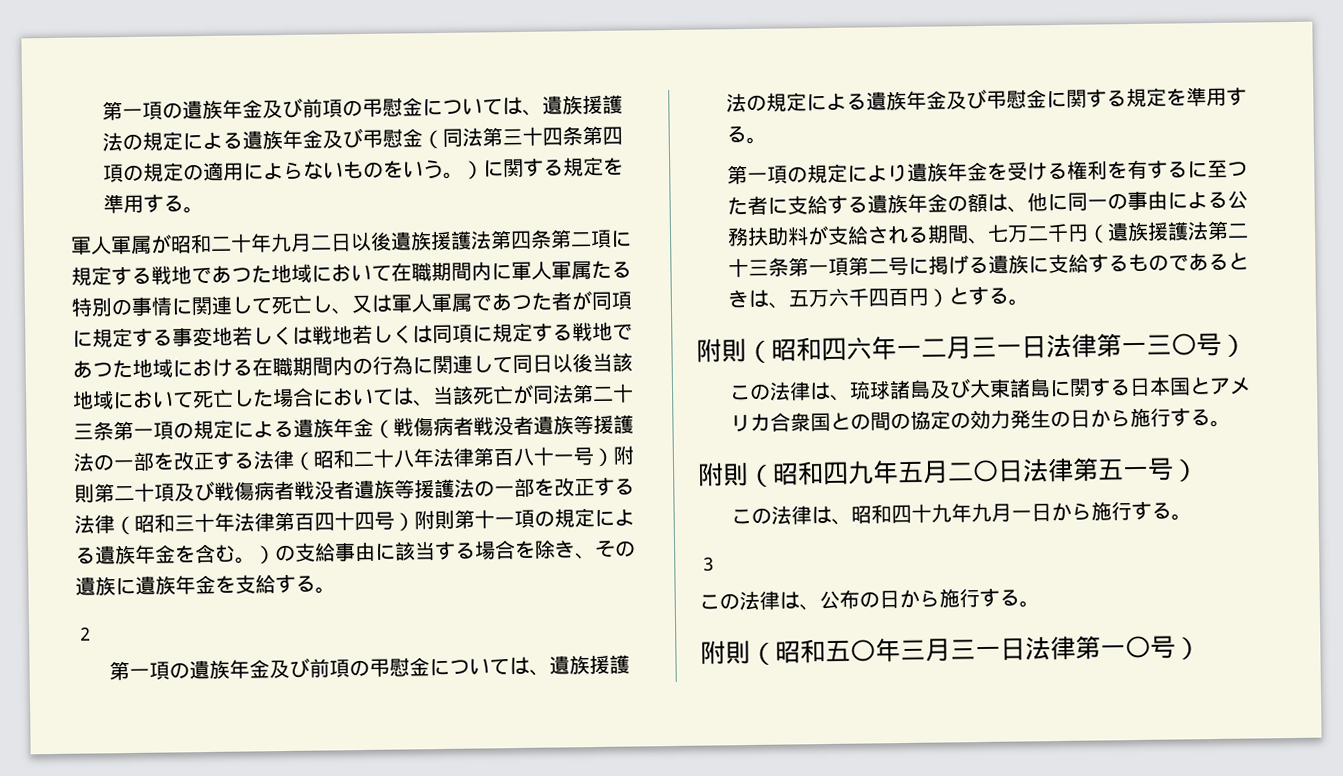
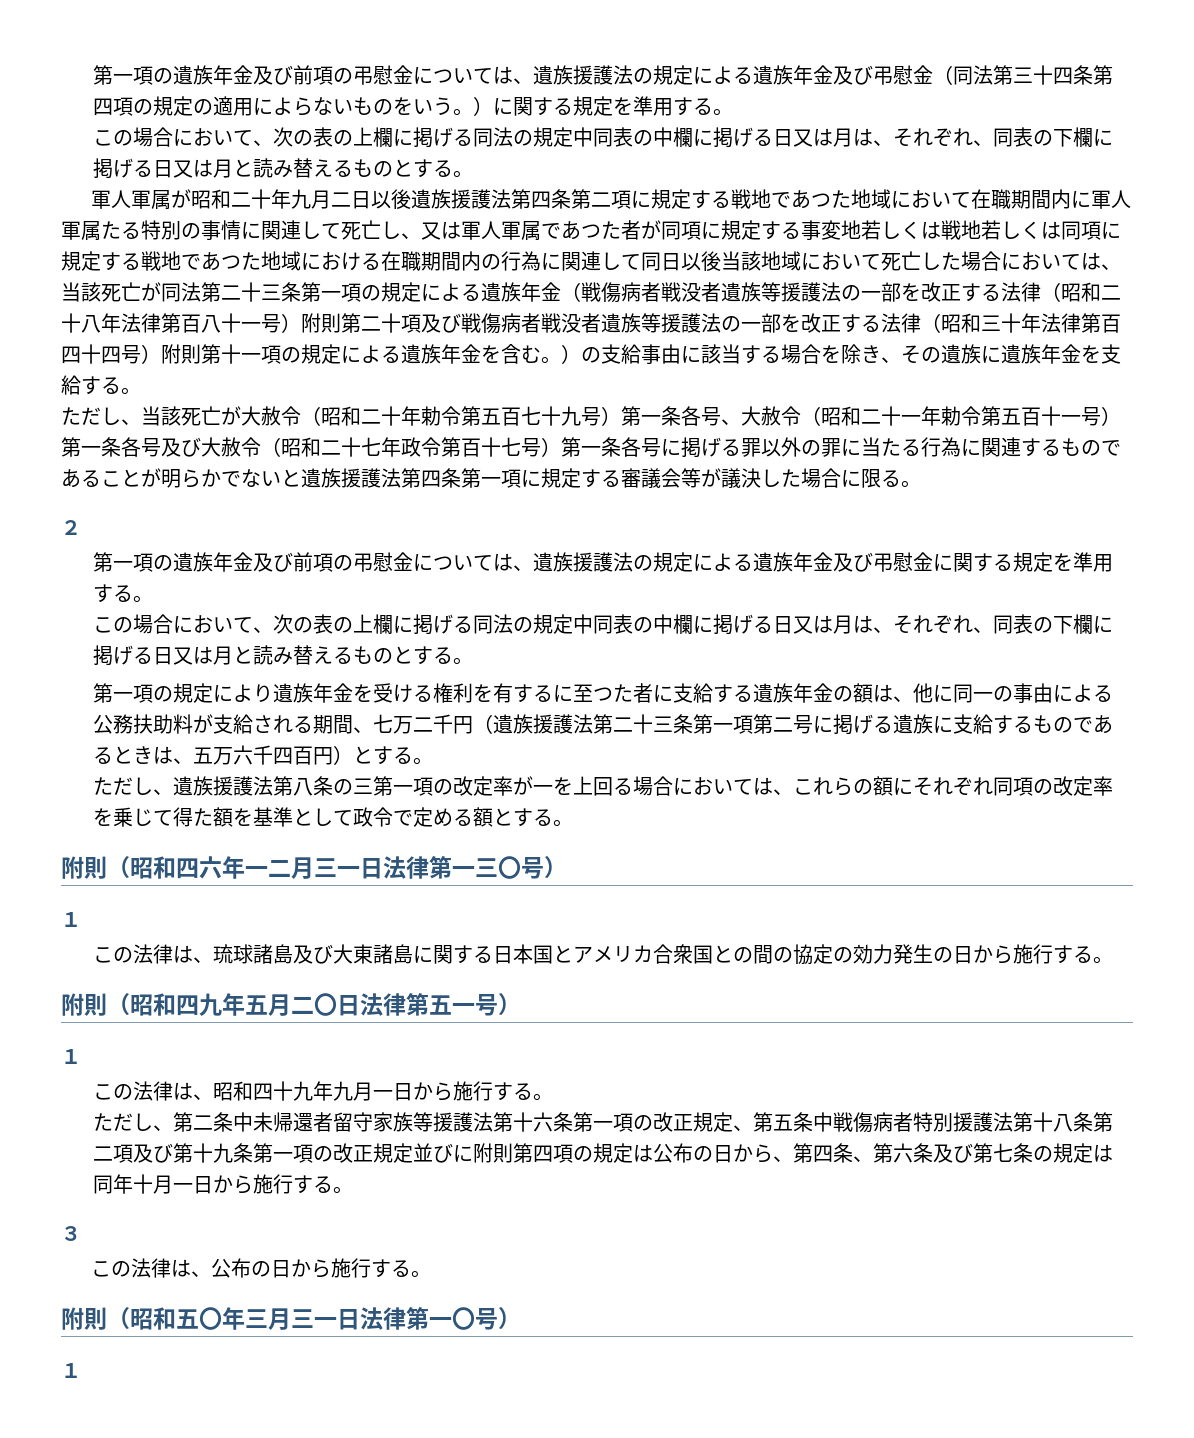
  第一項の遺族年金及び前項の弔慰金については、遺族援護法の規定による遺族年金及び弔慰金（同法第三十四条第四項の規定の適用によらないものをいう。）に関する規定を準用する。
+ この場合において、次の表の上欄に掲げる同法の規定中同表の中欄に掲げる日又は月は、それぞれ、同表の下欄に掲げる日又は月と読み替えるものとする。
+ ただし、当該死亡が大赦令（昭和二十年勅令第五百七十九号）第一条各号、大赦令（昭和二十一年勅令第五百十一号）第一条各号及び大赦令（昭和二十七年政令第百十七号）第一条各号に掲げる罪以外の罪に当たる行為に関連するものであることが明らかでないと遺族援護法第四条第一項に規定する審議会等が議決した場合に限る。
  第一項の遺族年金及び前項の弔慰金については、遺族援護法の規定による遺族年金及び弔慰金に関する規定を準用する。
+ この場合において、次の表の上欄に掲げる同法の規定中同表の中欄に掲げる日又は月は、それぞれ、同表の下欄に掲げる日又は月と読み替えるものとする。
+ ただし、遺族援護法第八条の三第一項の改定率が一を上回る場合においては、これらの額にそれぞれ同項の改定率を乗じて得た額を基準として政令で定める額とする。
  附則（昭和四六年一二月三一日法律第一三〇号）
+ １
  附則（昭和四九年五月二〇日法律第五一号）
+ １
+ ただし、第二条中未帰還者留守家族等援護法第十六条第一項の改正規定、第五条中戦傷病者特別援護法第十八条第二項及び第十九条第一項の改正規定並びに附則第四項の規定は公布の日から、第四条、第六条及び第七条の規定は同年十月一日から施行する。
  附則（昭和五〇年三月三一日法律第一〇号）
+ １

